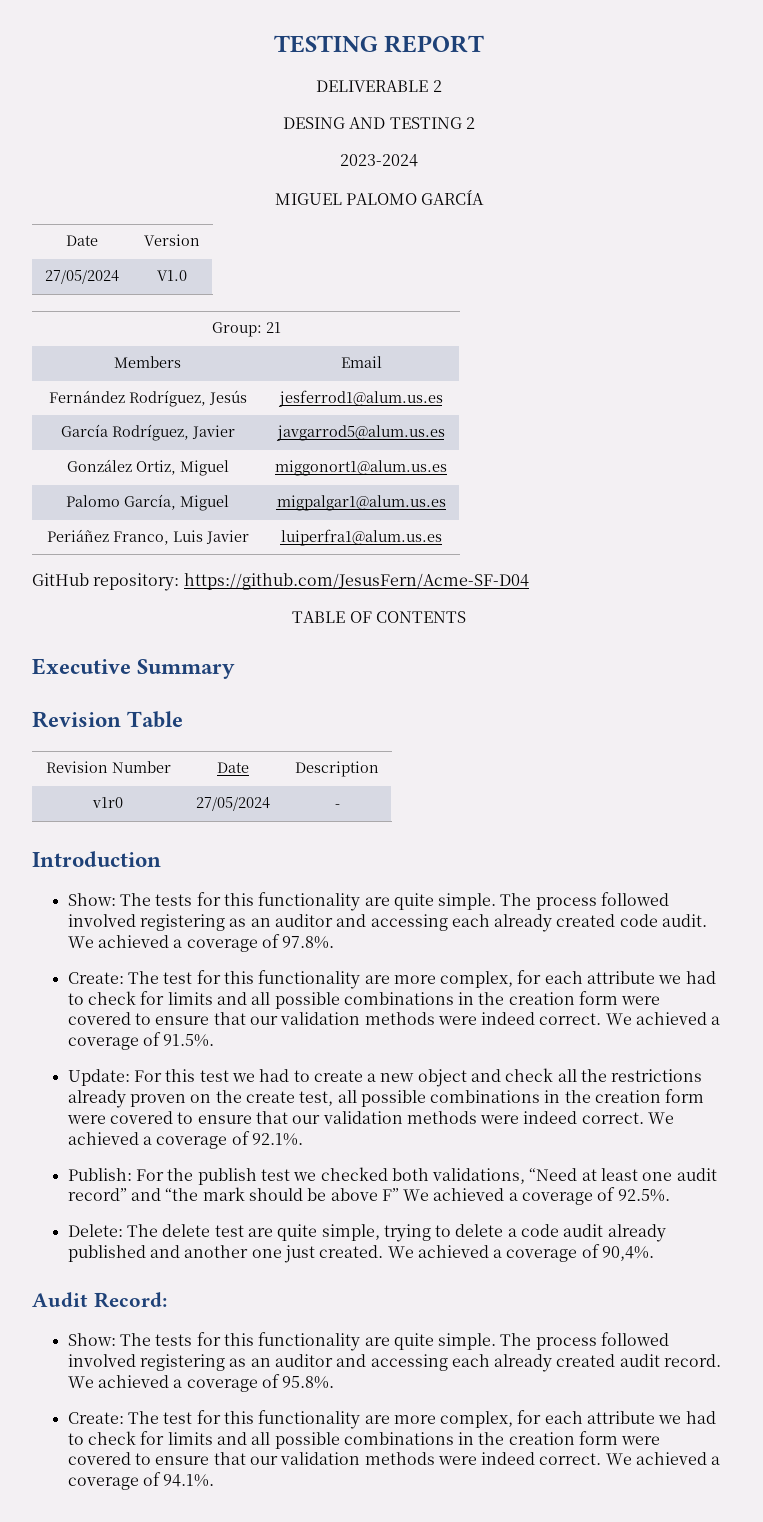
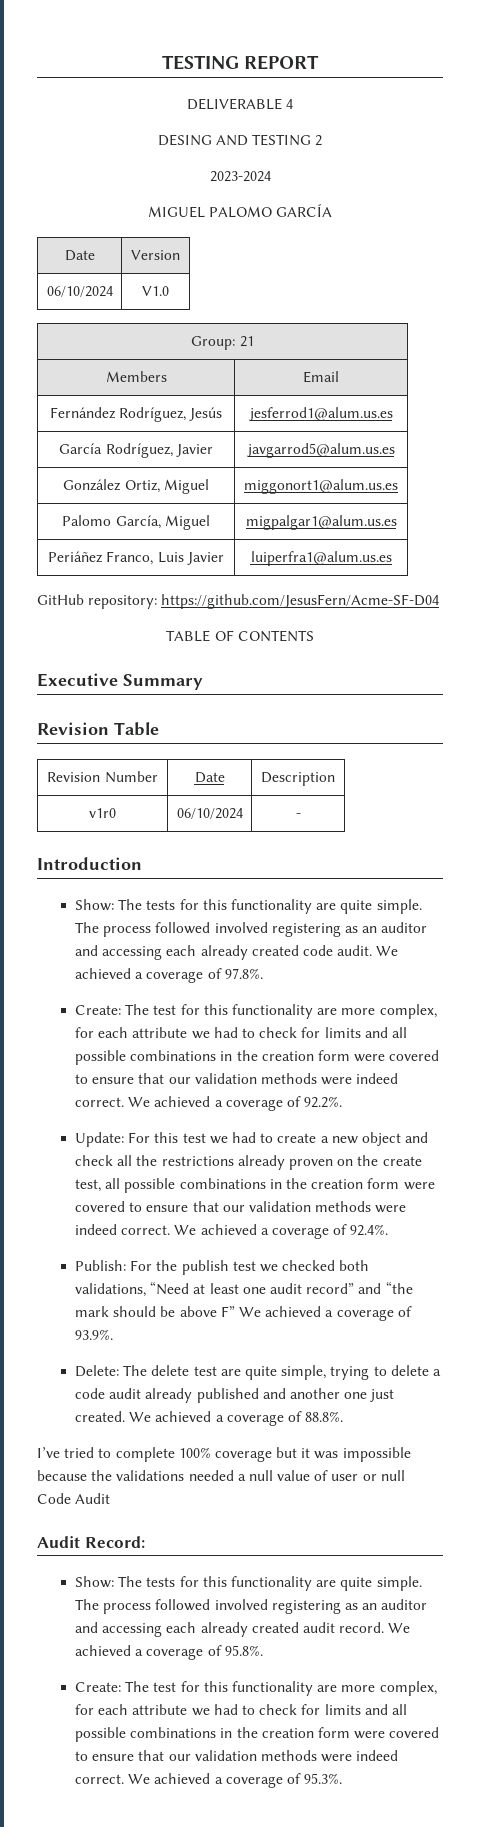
- DELIVERABLE 2
+ DELIVERABLE 4
- 27/05/2024 | V1.0
+ 06/10/2024 | V1.0
- v1r0 | 27/05/2024 | -
+ v1r0 | 06/10/2024 | -
- We achieved a coverage of 91.5%.
+ We achieved a coverage of 92.2%.
- We achieved a coverage of 92.1%.
+ We achieved a coverage of 92.4%.
- Publish: For the publish test we checked both validations, “Need at least one audit record” and “the mark should be above F” We achieved a coverage of 92.5%.
+ Publish: For the publish test we checked both validations, “Need at least one audit record” and “the mark should be above F” We achieved a coverage of 93.9%.
- We achieved a coverage of 90,4%.
+ We achieved a coverage of 88.8%.
+ I’ve tried to complete 100% coverage but it was impossible because the validations needed a null value of user or null Code Audit
- We achieved a coverage of 94.1%.
+ We achieved a coverage of 95.3%.

